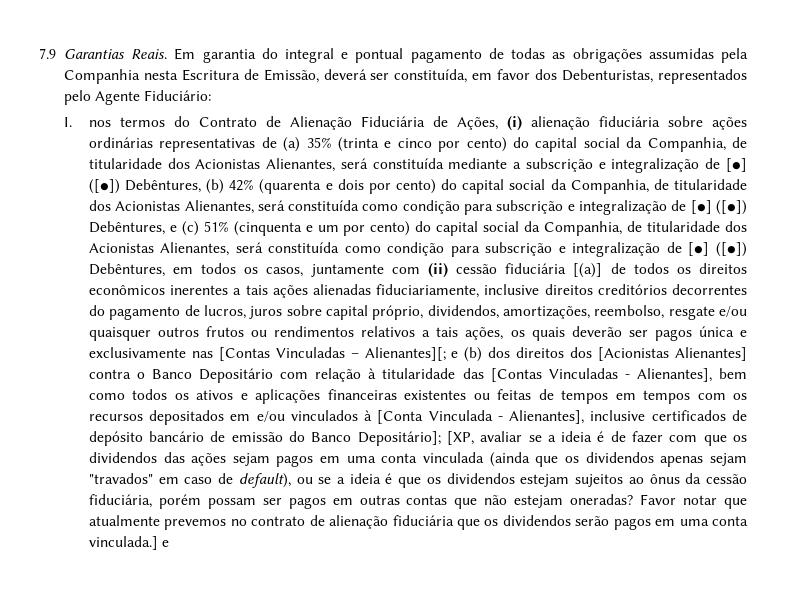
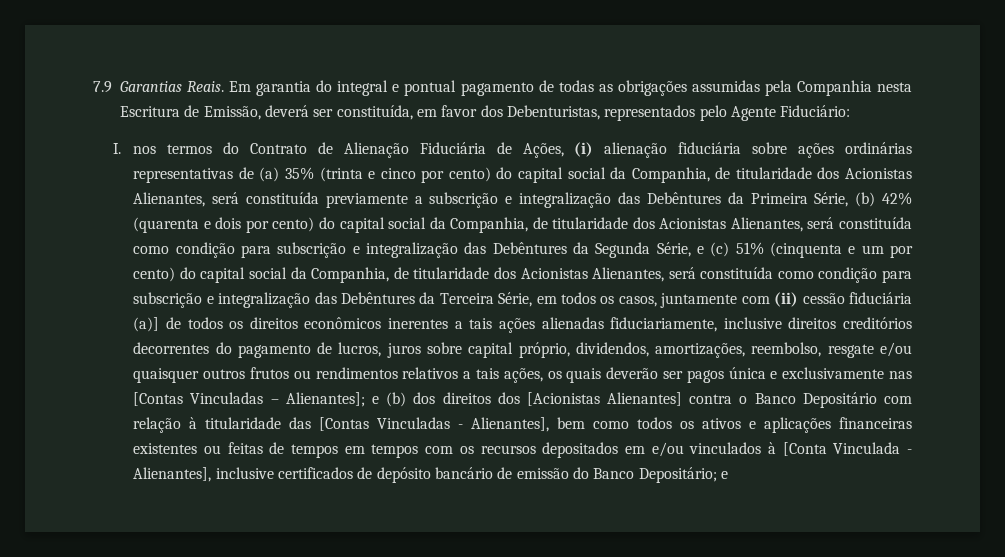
- I. nos termos do Contrato de Alienação Fiduciária de Ações, (i) alienação fiduciária sobre ações ordinárias representativas de (a) 35% (trinta e cinco por cento) do capital social da Companhia, de titularidade dos Acionistas Alienantes, será constituída mediante a subscrição e integralização de [●] ([●]) Debêntures, (b) 42% (quarenta e dois por cento) do capital social da Companhia, de titularidade dos Acionistas Alienantes, será constituída como condição para subscrição e integralização de [●] ([●]) Debêntures, e (c) 51% (cinquenta e um por cento) do capital social da Companhia, de titularidade dos Acionistas Alienantes, será constituída como condição para subscrição e integralização de [●] ([●]) Debêntures, em todos os casos, juntamente com (ii) cessão fiduciária [(a)] de todos os direitos econômicos inerentes a tais ações alienadas fiduciariamente, inclusive direitos creditórios decorrentes do pagamento de lucros, juros sobre capital próprio, dividendos, amortizações, reembolso, resgate e/ou quaisquer outros frutos ou rendimentos relativos a tais ações, os quais deverão ser pagos única e exclusivamente nas [Contas Vinculadas – Alienantes][;
+ I. nos termos do Contrato de Alienação Fiduciária de Ações, (i) alienação fiduciária sobre ações ordinárias representativas de (a) 35% (trinta e cinco por cento) do capital social da Companhia, de titularidade dos Acionistas Alienantes, será constituída previamente a subscrição e integralização das Debêntures da Primeira Série, (b) 42% (quarenta e dois por cento) do capital social da Companhia, de titularidade dos Acionistas Alienantes, será constituída como condição para subscrição e integralização das Debêntures da Segunda Série, e (c) 51% (cinquenta e um por cento) do capital social da Companhia, de titularidade dos Acionistas Alienantes, será constituída como condição para subscrição e integralização das Debêntures da Terceira Série, em todos os casos, juntamente com (ii) cessão fiduciária (a)] de todos os direitos econômicos inerentes a tais ações alienadas fiduciariamente, inclusive direitos creditórios decorrentes do pagamento de lucros, juros sobre capital próprio, dividendos, amortizações, reembolso, resgate e/ou quaisquer outros frutos ou rendimentos relativos a tais ações, os quais deverão ser pagos única e exclusivamente nas [Contas Vinculadas – Alienantes];
- e (b) dos direitos dos [Acionistas Alienantes] contra o Banco Depositário com relação à titularidade das [Contas Vinculadas - Alienantes], bem como todos os ativos e aplicações financeiras existentes ou feitas de tempos em tempos com os recursos depositados em e/ou vinculados à [Conta Vinculada - Alienantes], inclusive certificados de depósito bancário de emissão do Banco Depositário]; [XP, avaliar se a ideia é de fazer com que os dividendos das ações sejam pagos em uma conta vinculada (ainda que os dividendos apenas sejam "travados" em caso de default), ou se a ideia é que os dividendos estejam sujeitos ao ônus da cessão fiduciária, porém possam ser pagos em outras contas que não estejam oneradas? Favor notar que atualmente prevemos no contrato de alienação fiduciária que os dividendos serão pagos em uma conta vinculada.] e
+ e (b) dos direitos dos [Acionistas Alienantes] contra o Banco Depositário com relação à titularidade das [Contas Vinculadas - Alienantes], bem como todos os ativos e aplicações financeiras existentes ou feitas de tempos em tempos com os recursos depositados em e/ou vinculados à [Conta Vinculada - Alienantes], inclusive certificados de depósito bancário de emissão do Banco Depositário; e

